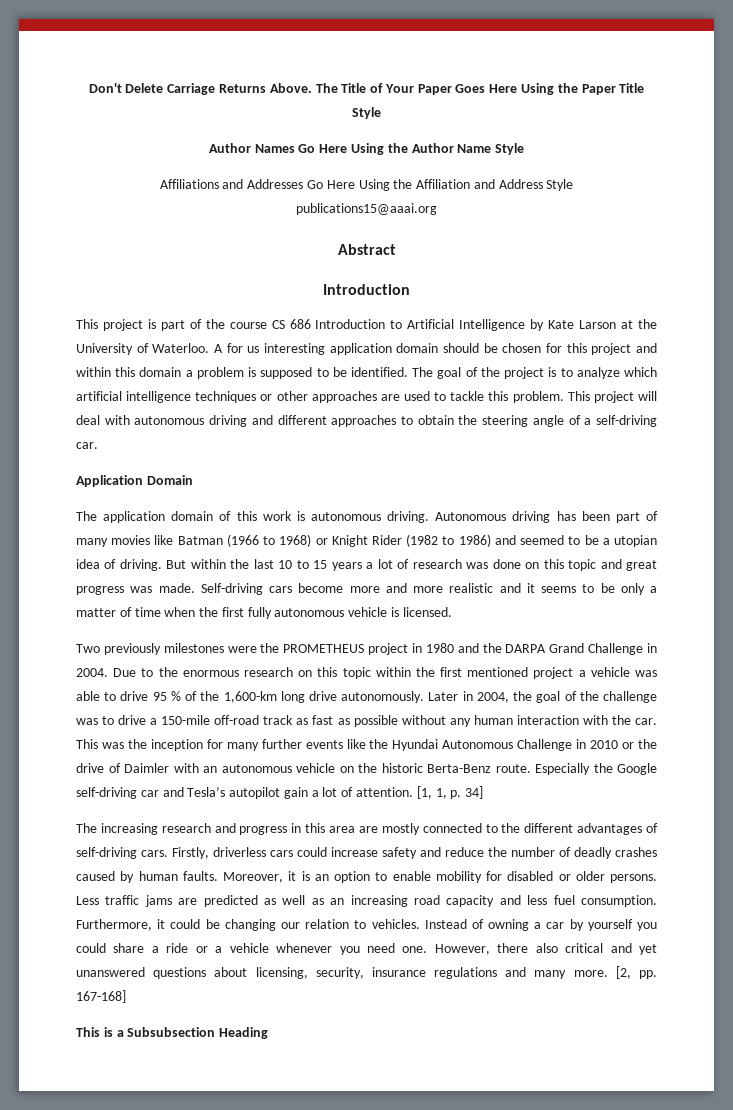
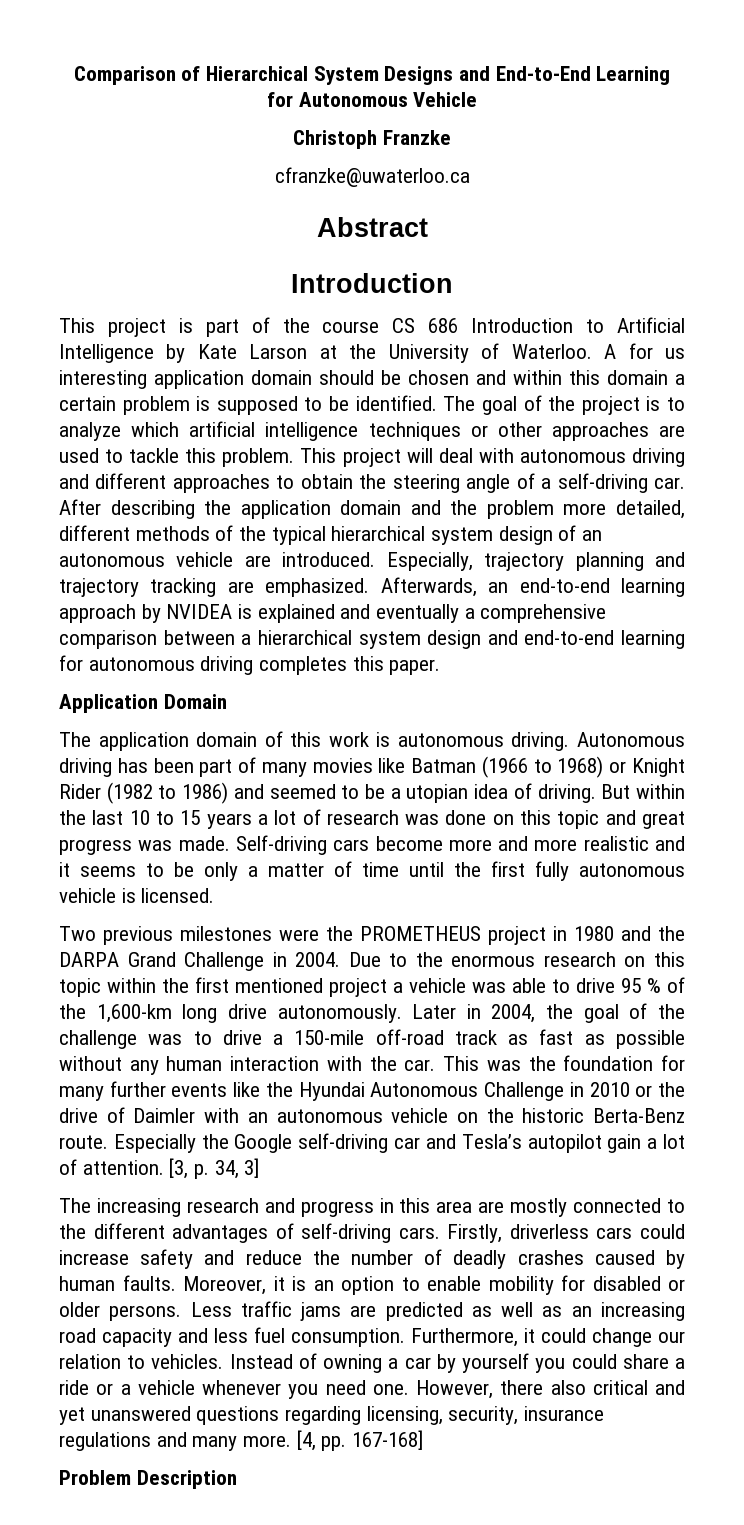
- Don't Delete Carriage Returns Above. The Title of Your Paper Goes Here Using the Paper Title Style
- Author Names Go Here Using the Author Name Style
- Affiliations and Addresses Go Here Using the Affiliation and Address Style
- publications15@aaai.org
+ Comparison of Hierarchical System Designs and End-to-End Learning for Autonomous Vehicle
+ Christoph Franzke
+ cfranzke@uwaterloo.ca
- A for us interesting application domain should be chosen for this project and within this domain a problem is supposed to be identified.
+ A for us interesting application domain should be chosen and within this domain a certain problem is supposed to be identified.
+ After describing the application domain and the problem more detailed, different methods of the typical hierarchical system design of an autonomous vehicle are introduced. Especially, trajectory planning and trajectory tracking are emphasized. Afterwards, an end-to-end learning approach by NVIDEA is explained and eventually a comprehensive comparison between a hierarchical system design and end-to-end learning for autonomous driving completes this paper.
- Self-driving cars become more and more realistic and it seems to be only a matter of time when the first fully autonomous vehicle is licensed.
+ Self-driving cars become more and more realistic and it seems to be only a matter of time until the first fully autonomous vehicle is licensed.
- Two previously milestones were the PROMETHEUS project in 1980 and the DARPA Grand Challenge in 2004.
+ Two previous milestones were the PROMETHEUS project in 1980 and the DARPA Grand Challenge in 2004.
- This was the inception for many further events like the Hyundai Autonomous Challenge in 2010 or the drive of Daimler with an autonomous vehicle on the historic Berta-Benz route.
+ This was the foundation for many further events like the Hyundai Autonomous Challenge in 2010 or the drive of Daimler with an autonomous vehicle on the historic Berta-Benz route.
- [1, 1, p. 34]
+ [3, p. 34, 3]
- Furthermore, it could be changing our relation to vehicles.
+ Furthermore, it could change our relation to vehicles.
- However, there also critical and yet unanswered questions about licensing, security, insurance regulations and many more.
+ However, there also critical and yet unanswered questions regarding licensing, security, insurance regulations and many more.
- [2, pp. 167-168]
+ [4, pp. 167-168]
- This is a Subsubsection Heading
+ Problem Description

